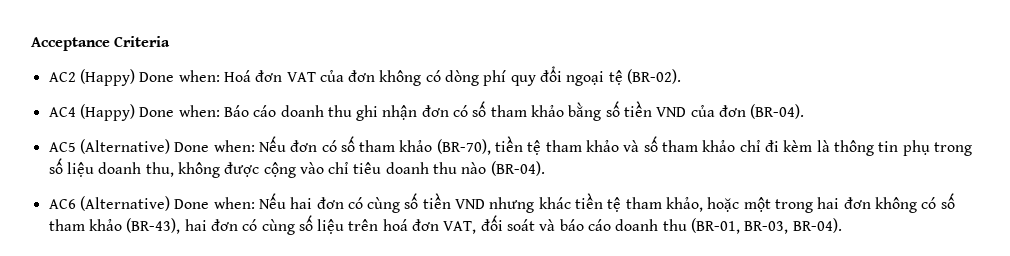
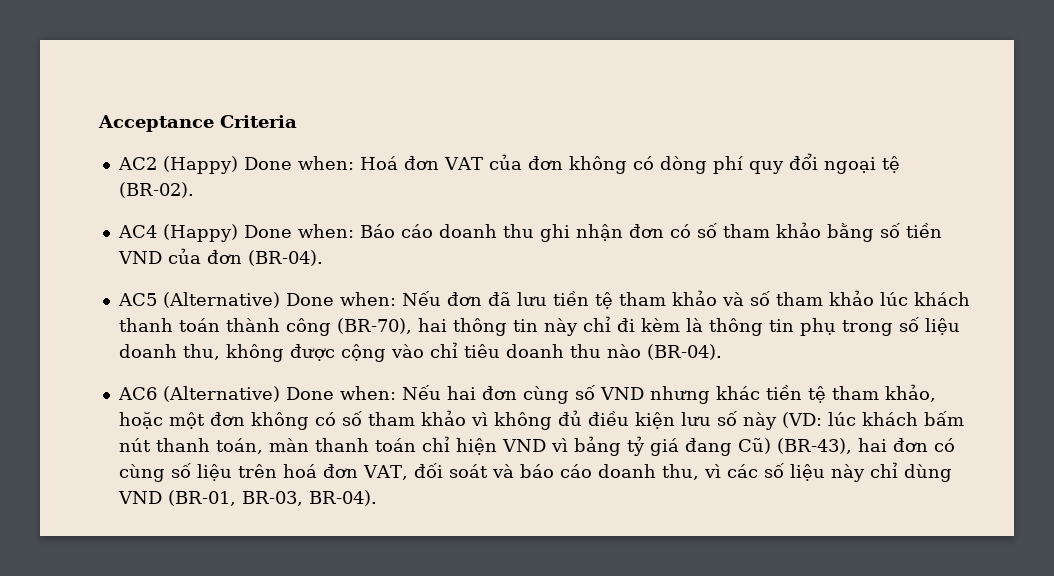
- AC5 (Alternative) Done when: Nếu đơn có số tham khảo (BR-70), tiền tệ tham khảo và số tham khảo chỉ đi kèm là thông tin phụ trong số liệu doanh thu, không được cộng vào chỉ tiêu doanh thu nào (BR-04).
+ AC5 (Alternative) Done when: Nếu đơn đã lưu tiền tệ tham khảo và số tham khảo lúc khách thanh toán thành công (BR-70), hai thông tin này chỉ đi kèm là thông tin phụ trong số liệu doanh thu, không được cộng vào chỉ tiêu doanh thu nào (BR-04).
- AC6 (Alternative) Done when: Nếu hai đơn có cùng số tiền VND nhưng khác tiền tệ tham khảo, hoặc một trong hai đơn không có số tham khảo (BR-43), hai đơn có cùng số liệu trên hoá đơn VAT, đối soát và báo cáo doanh thu (BR-01, BR-03, BR-04).
+ AC6 (Alternative) Done when: Nếu hai đơn cùng số VND nhưng khác tiền tệ tham khảo, hoặc một đơn không có số tham khảo vì không đủ điều kiện lưu số này (VD: lúc khách bấm nút thanh toán, màn thanh toán chỉ hiện VND vì bảng tỷ giá đang Cũ) (BR-43), hai đơn có cùng số liệu trên hoá đơn VAT, đối soát và báo cáo doanh thu, vì các số liệu này chỉ dùng VND (BR-01, BR-03, BR-04).

